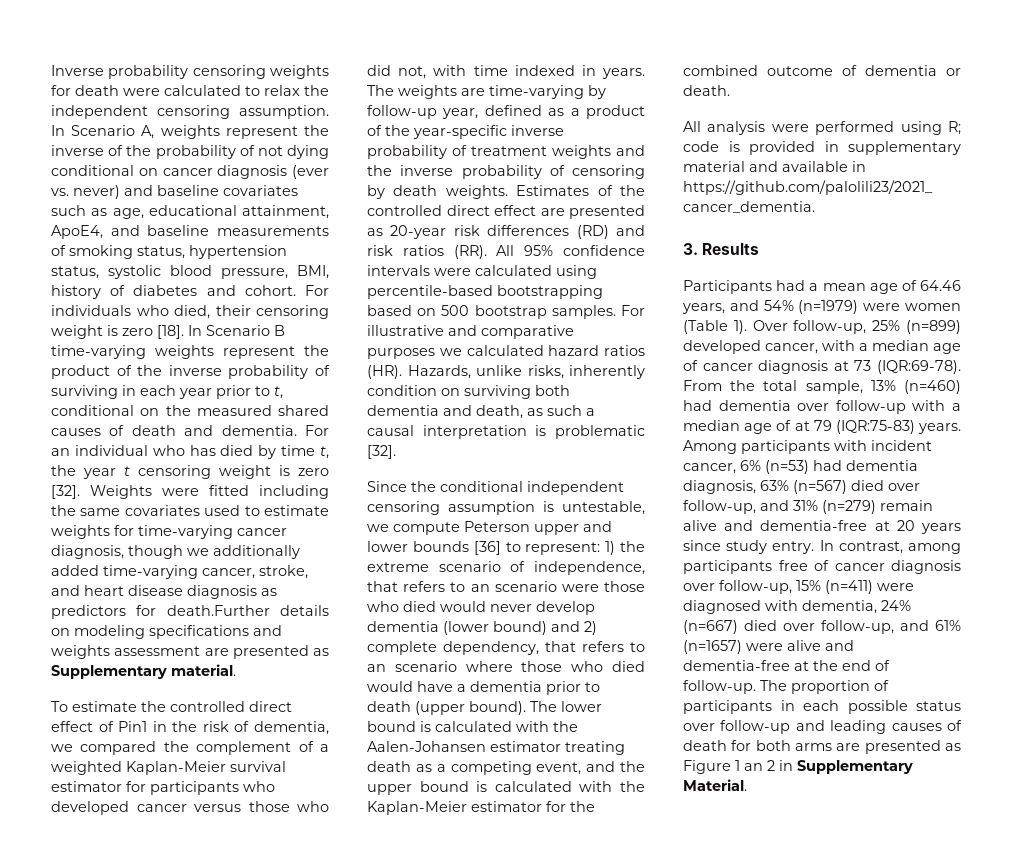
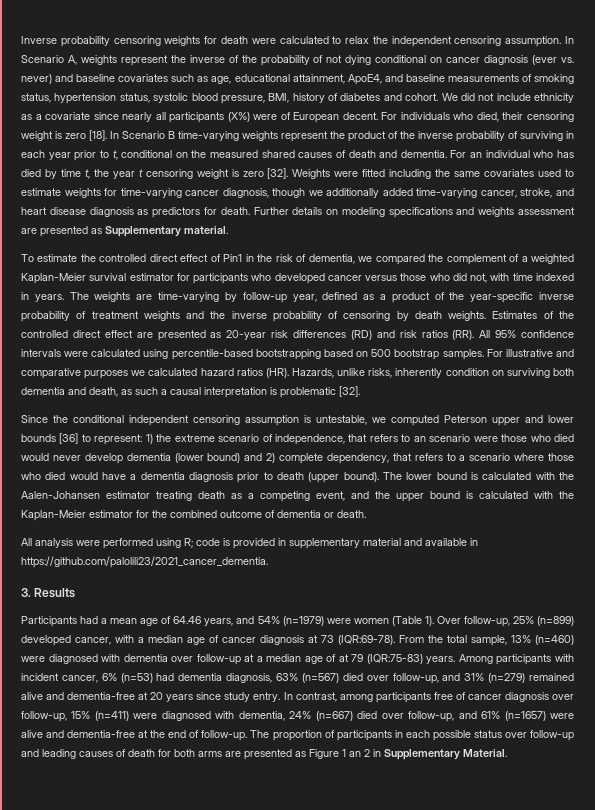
+ We did not include ethnicity as a covariate since nearly all participants (X%) were of European decent.
- Weights were fitted including the same covariates used to estimate weights for time-varying cancer diagnosis, though we additionally added time-varying cancer, stroke, and heart disease diagnosis as predictors for death.Further details on modeling specifications and weights assessment are presented as Supplementary material.
+ Weights were fitted including the same covariates used to estimate weights for time-varying cancer diagnosis, though we additionally added time-varying cancer, stroke, and heart disease diagnosis as predictors for death. Further details on modeling specifications and weights assessment are presented as Supplementary material.
- Since the conditional independent censoring assumption is untestable, we compute Peterson upper and lower bounds [36] to represent: 1) the extreme scenario of independence, that refers to an scenario were those who died would never develop dementia (lower bound) and 2) complete dependency, that refers to an scenario where those who died would have a dementia prior to death (upper bound).
+ Since the conditional independent censoring assumption is untestable, we computed Peterson upper and lower bounds [36] to represent: 1) the extreme scenario of independence, that refers to an scenario were those who died would never develop dementia (lower bound) and 2) complete dependency, that refers to a scenario where those who died would have a dementia diagnosis prior to death (upper bound).
- From the total sample, 13% (n=460) had dementia over follow-up with a median age of at 79 (IQR:75-83) years.
+ From the total sample, 13% (n=460) were diagnosed with dementia over follow-up at a median age of at 79 (IQR:75-83) years.
- Among participants with incident cancer, 6% (n=53) had dementia diagnosis, 63% (n=567) died over follow-up, and 31% (n=279) remain alive and dementia-free at 20 years since study entry.
+ Among participants with incident cancer, 6% (n=53) had dementia diagnosis, 63% (n=567) died over follow-up, and 31% (n=279) remained alive and dementia-free at 20 years since study entry.

